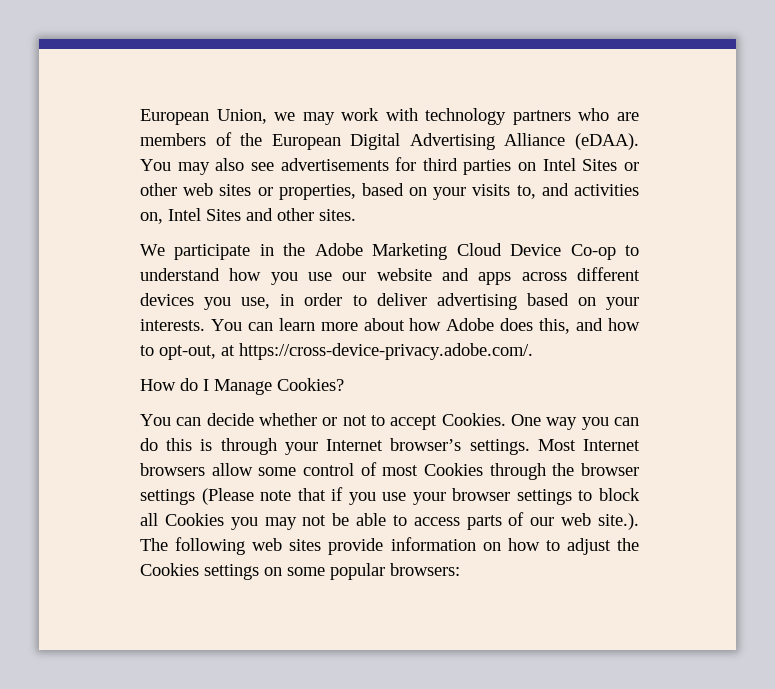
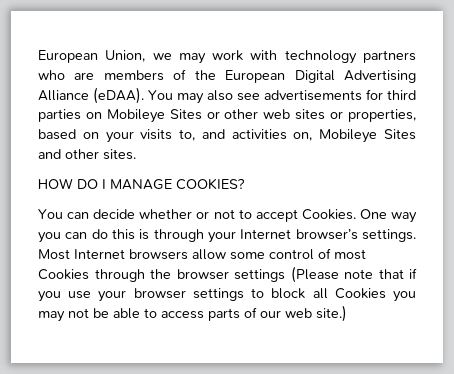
- You may also see advertisements for third parties on Intel Sites or other web sites or properties, based on your visits to, and activities on, Intel Sites and other sites.
+ You may also see advertisements for third parties on Mobileye Sites or other web sites or properties, based on your visits to, and activities on, Mobileye Sites and other sites.
- We participate in the Adobe Marketing Cloud Device Co-op to understand how you use our website and apps across different devices you use, in order to deliver advertising based on your interests. You can learn more about how Adobe does this, and how to opt-out, at https://cross-device-privacy.adobe.com/.
- How do I Manage Cookies?
+ HOW DO I MANAGE COOKIES?
- Most Internet browsers allow some control of most Cookies through the browser settings (Please note that if you use your browser settings to block all Cookies you may not be able to access parts of our web site.). The following web sites provide information on how to adjust the Cookies settings on some popular browsers:
+ Most Internet browsers allow some control of most Cookies through the browser settings (Please note that if you use your browser settings to block all Cookies you may not be able to access parts of our web site.)

